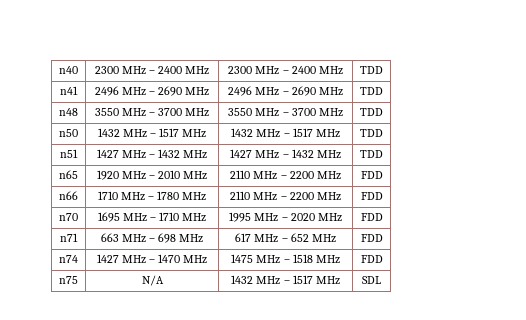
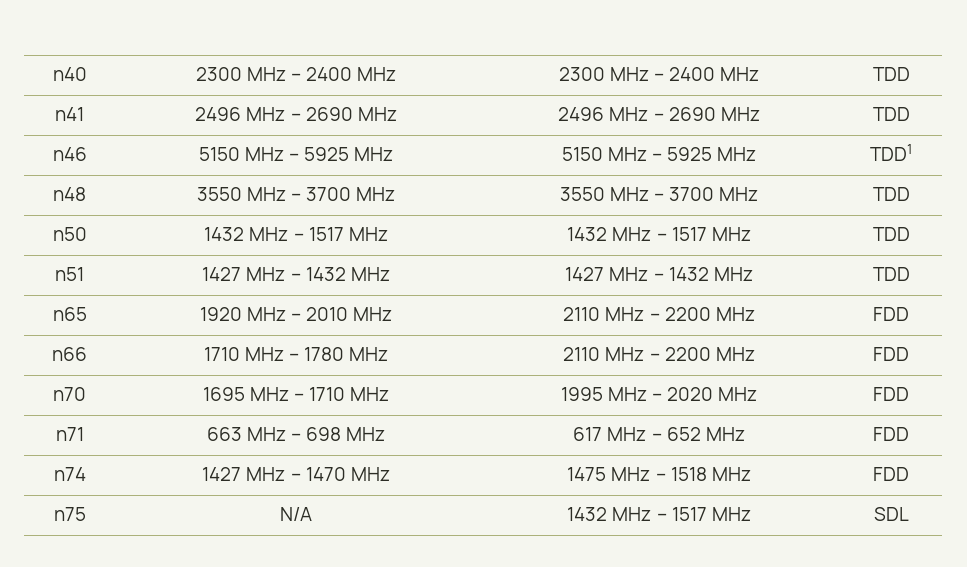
+ n46 | 5150 MHz – 5925 MHz | 5150 MHz – 5925 MHz | TDD1

